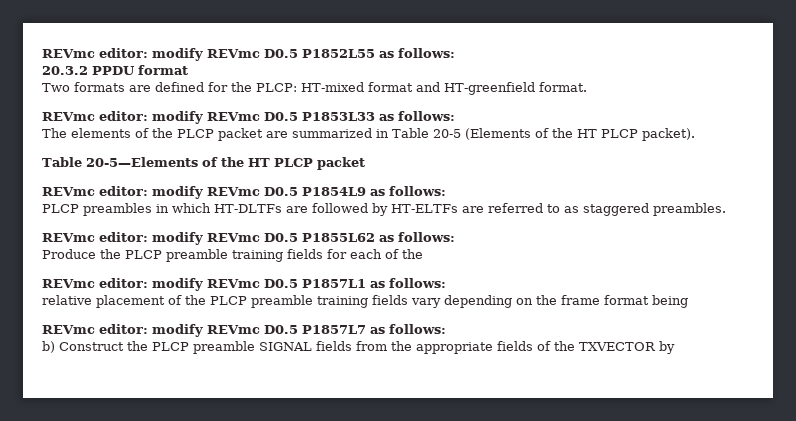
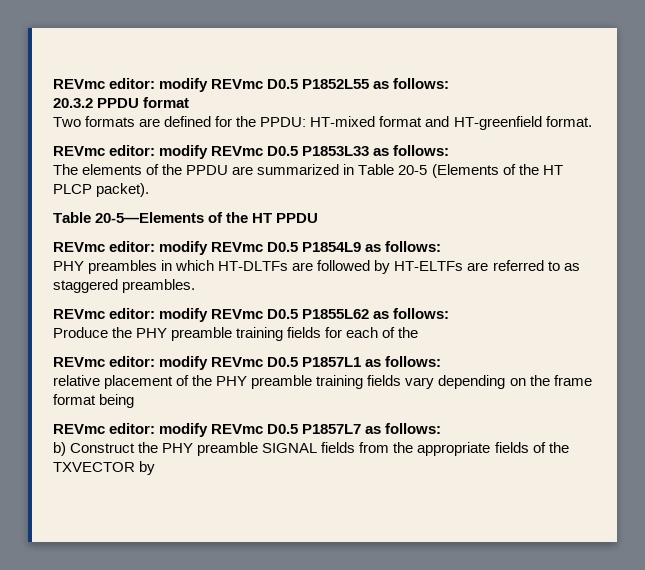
- Two formats are defined for the PLCP: HT-mixed format and HT-greenfield format.
+ Two formats are defined for the PPDU: HT-mixed format and HT-greenfield format.
- The elements of the PLCP packet are summarized in Table 20-5 (Elements of the HT PLCP packet).
+ The elements of the PPDU are summarized in Table 20-5 (Elements of the HT PLCP packet).
- Table 20-5—Elements of the HT PLCP packet
+ Table 20-5—Elements of the HT PPDU
- PLCP preambles in which HT-DLTFs are followed by HT-ELTFs are referred to as staggered preambles.
+ PHY preambles in which HT-DLTFs are followed by HT-ELTFs are referred to as staggered preambles.
- Produce the PLCP preamble training fields for each of the
+ Produce the PHY preamble training fields for each of the
- relative placement of the PLCP preamble training fields vary depending on the frame format being
+ relative placement of the PHY preamble training fields vary depending on the frame format being
- b) Construct the PLCP preamble SIGNAL fields from the appropriate fields of the TXVECTOR by
+ b) Construct the PHY preamble SIGNAL fields from the appropriate fields of the TXVECTOR by

